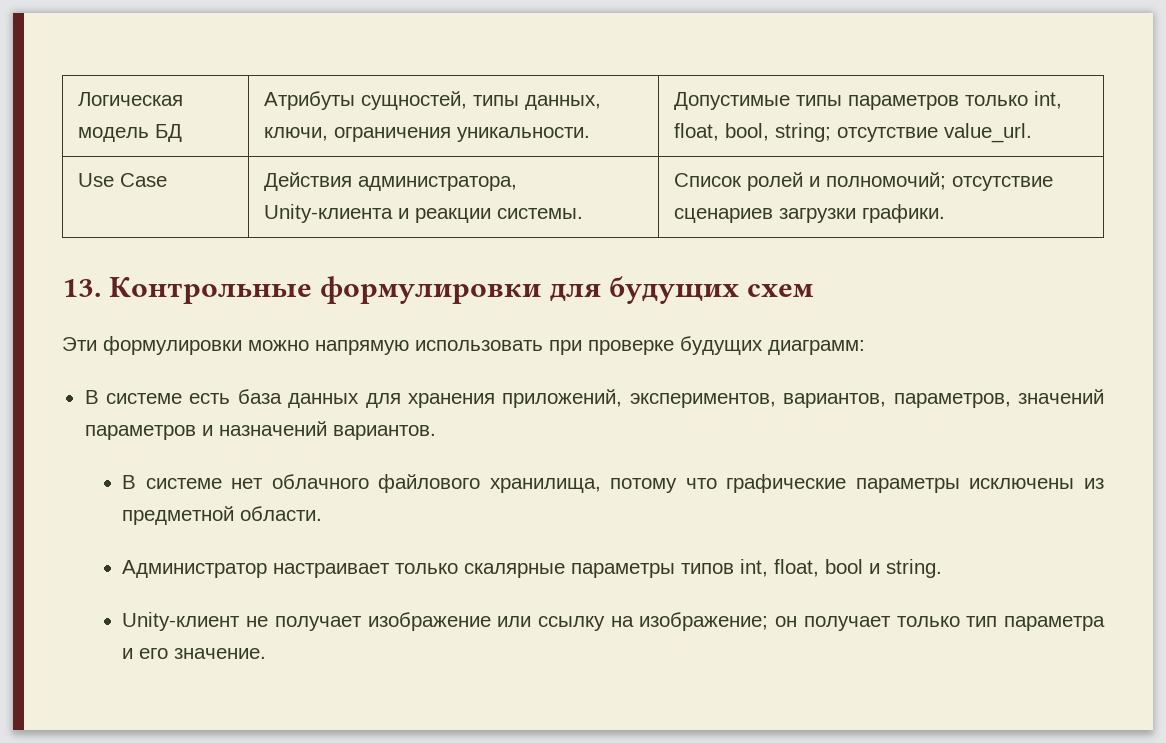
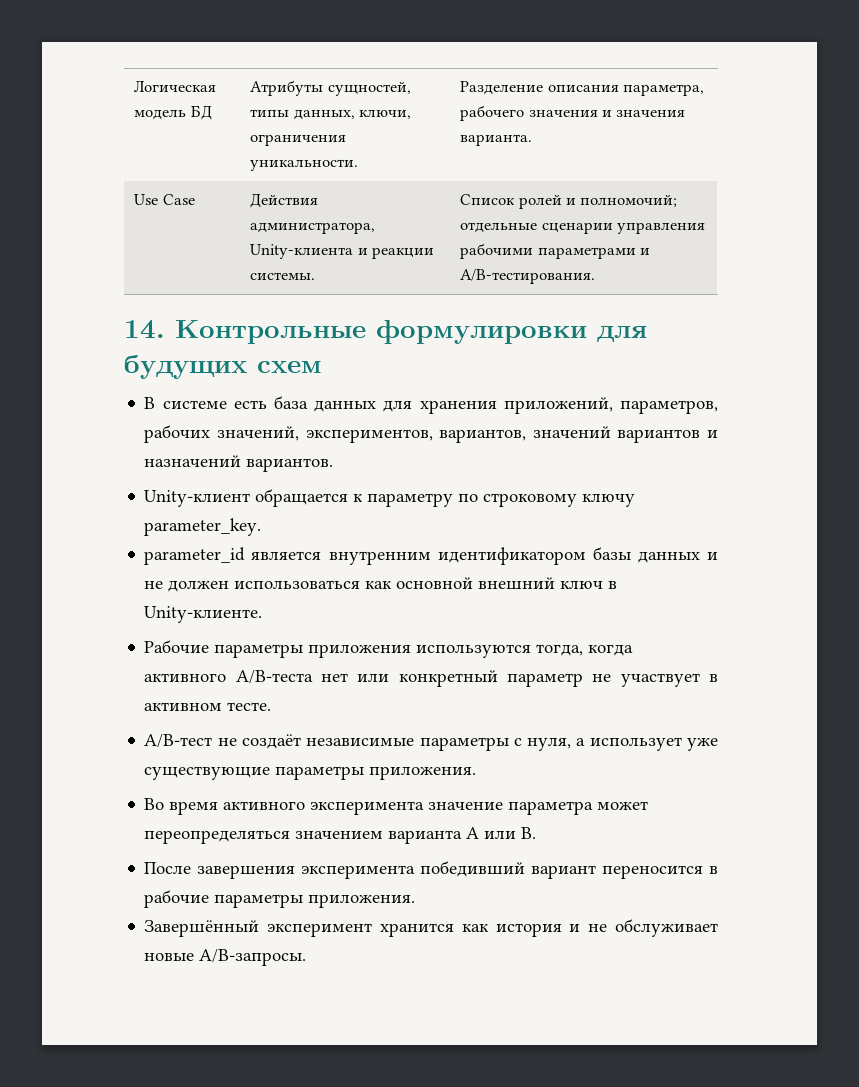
- Логическая модель БД | Атрибуты сущностей, типы данных, ключи, ограничения уникальности. | Допустимые типы параметров только int, float, bool, string; отсутствие value_url.
+ Логическая модель БД | Атрибуты сущностей, типы данных, ключи, ограничения уникальности. | Разделение описания параметра, рабочего значения и значения варианта.
- Use Case | Действия администратора, Unity-клиента и реакции системы. | Список ролей и полномочий; отсутствие сценариев загрузки графики.
- 13. Контрольные формулировки для будущих схем
+ Use Case | Действия администратора, Unity-клиента и реакции системы. | Список ролей и полномочий; отдельные сценарии управления рабочими параметрами и A/B-тестирования.
+ 14. Контрольные формулировки для будущих схем
- Эти формулировки можно напрямую использовать при проверке будущих диаграмм:
- В системе есть база данных для хранения приложений, экспериментов, вариантов, параметров, значений параметров и назначений вариантов.
- В системе нет облачного файлового хранилища, потому что графические параметры исключены из предметной области.
- Администратор настраивает только скалярные параметры типов int, float, bool и string.
- Unity-клиент не получает изображение или ссылку на изображение; он получает только тип параметра и его значение.
+ В системе есть база данных для хранения приложений, параметров, рабочих значений, экспериментов, вариантов, значений вариантов и назначений вариантов.
+ Unity-клиент обращается к параметру по строковому ключу parameter_key.
+ parameter_id является внутренним идентификатором базы данных и не должен использоваться как основной внешний ключ в Unity-клиенте.
+ Рабочие параметры приложения используются тогда, когда активного A/B-теста нет или конкретный параметр не участвует в активном тесте.
+ A/B-тест не создаёт независимые параметры с нуля, а использует уже существующие параметры приложения.
+ Во время активного эксперимента значение параметра может переопределяться значением варианта A или B.
+ После завершения эксперимента победивший вариант переносится в рабочие параметры приложения.
+ Завершённый эксперимент хранится как история и не обслуживает новые A/B-запросы.

